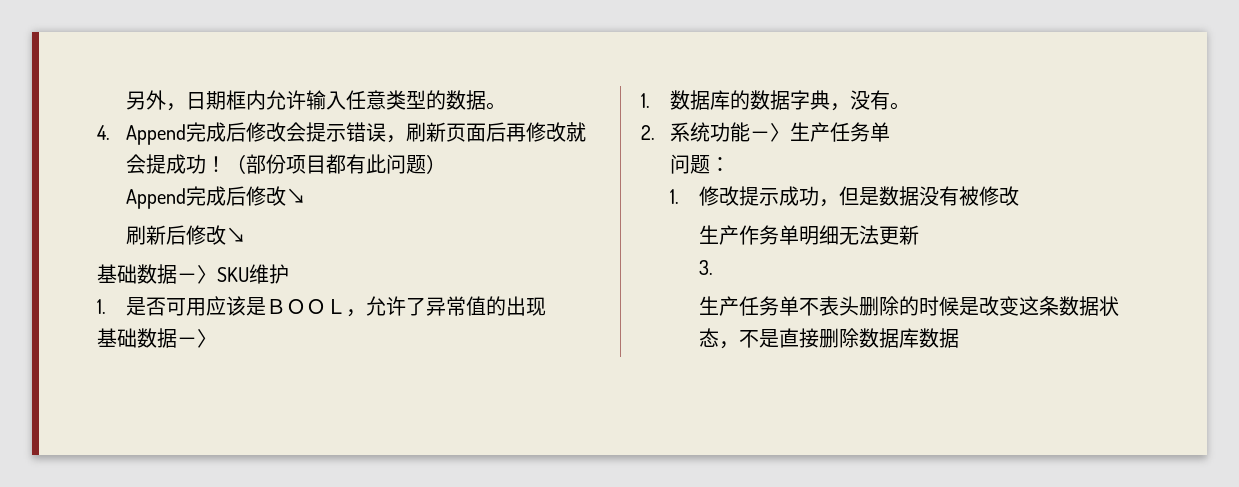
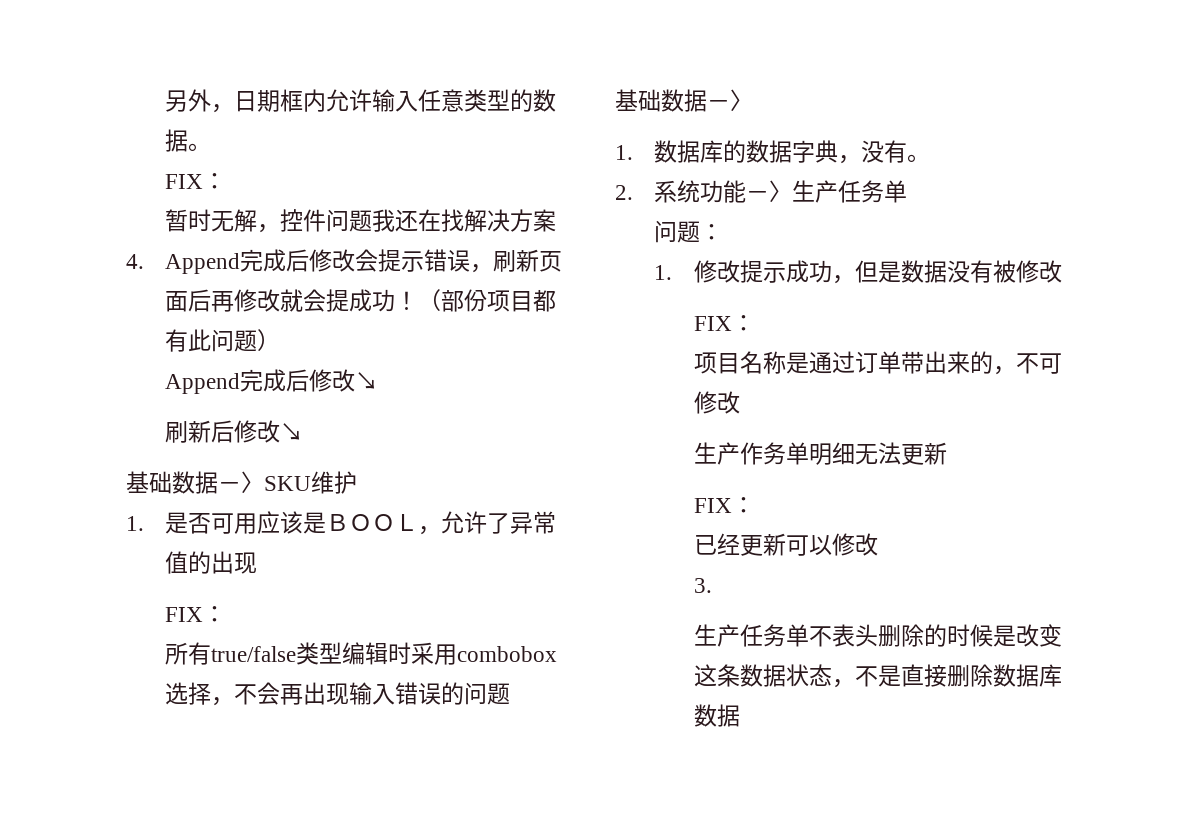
  另外，日期框内允许输入任意类型的数据。
+ FIX：
+ 暂时无解，控件问题我还在找解决方案
  1.是否可用应该是ＢＯＯＬ，允许了异常值的出现
+ FIX：
+ 所有true/false类型编辑时采用combobox选择，不会再出现输入错误的问题
  1.修改提示成功，但是数据没有被修改
+ FIX：
+ 项目名称是通过订单带出来的，不可修改
  生产作务单明细无法更新
+ FIX：
+ 已经更新可以修改

